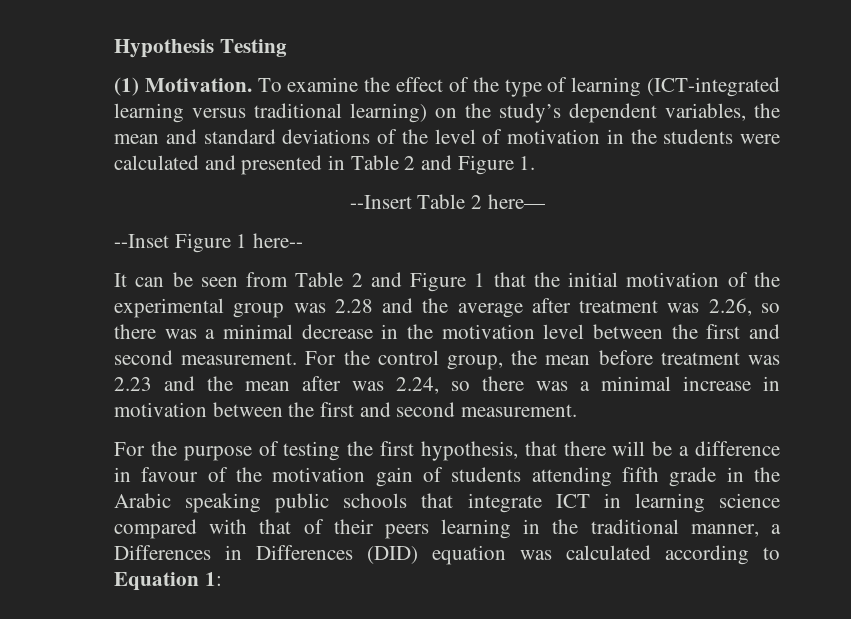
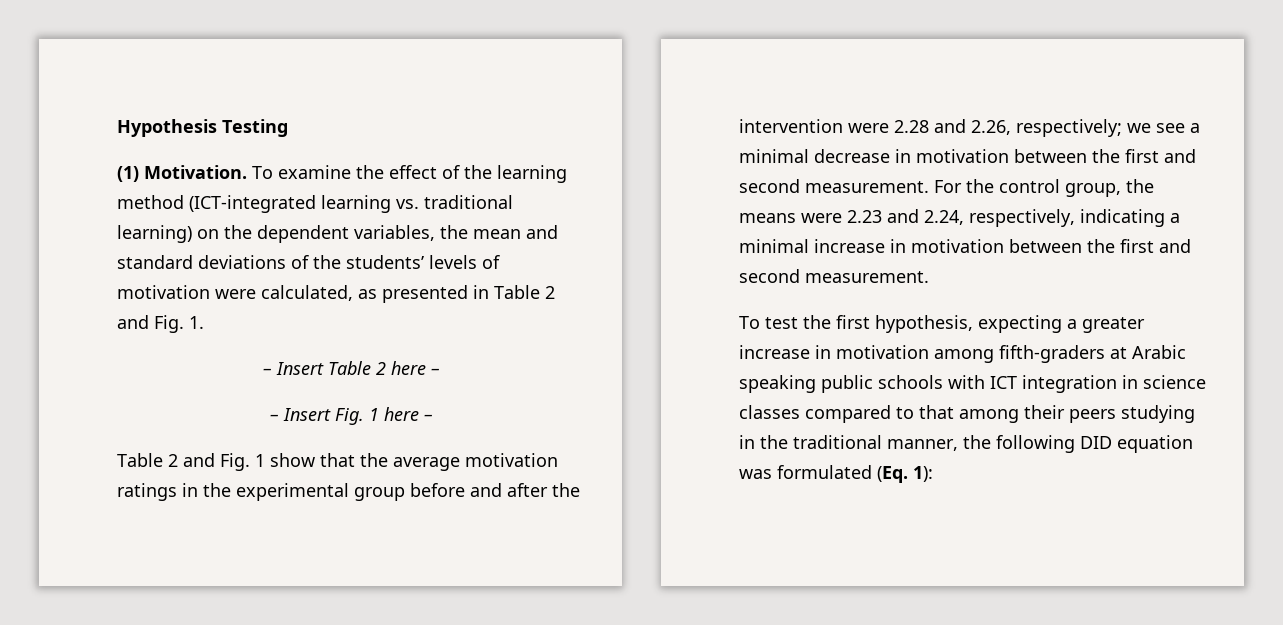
- To examine the effect of the type of learning (ICT-integrated learning versus traditional learning) on the study’s dependent variables, the mean and standard deviations of the level of motivation in the students were calculated and presented in Table 2 and Figure 1.
+ To examine the effect of the learning method (ICT-integrated learning vs. traditional learning) on the dependent variables, the mean and standard deviations of the students’ levels of motivation were calculated, as presented in Table 2 and Fig. 1.
- --Insert Table 2 here—
- --Inset Figure 1 here--
- It can be seen from Table 2 and Figure 1 that the initial motivation of the experimental group was 2.28 and the average after treatment was 2.26, so there was a minimal decrease in the motivation level between the first and second measurement.
+ – Insert Table 2 here –
+ – Insert Fig. 1 here –
+ Table 2 and Fig. 1 show that the average motivation ratings in the experimental group before and after the intervention were 2.28 and 2.26, respectively; we see a minimal decrease in motivation between the first and second measurement.
- For the control group, the mean before treatment was 2.23 and the mean after was 2.24, so there was a minimal increase in motivation between the first and second measurement.
+ For the control group, the means were 2.23 and 2.24, respectively, indicating a minimal increase in motivation between the first and second measurement.
- For the purpose of testing the first hypothesis, that there will be a difference in favour of the motivation gain of students attending fifth grade in the Arabic speaking public schools that integrate ICT in learning science compared with that of their peers learning in the traditional manner, a Differences in Differences (DID) equation was calculated according to Equation 1:
+ To test the first hypothesis, expecting a greater increase in motivation among fifth-graders at Arabic speaking public schools with ICT integration in science classes compared to that among their peers studying in the traditional manner, the following DID equation was formulated (Eq. 1):

